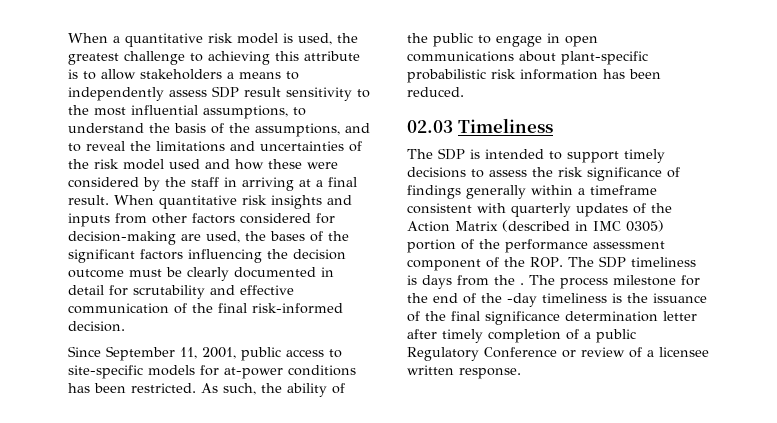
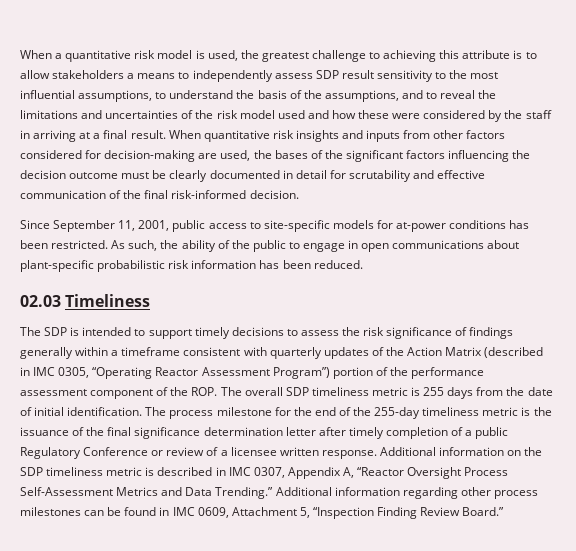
- The SDP is intended to support timely decisions to assess the risk significance of findings generally within a timeframe consistent with quarterly updates of the Action Matrix (described in IMC 0305) portion of the performance assessment component of the ROP. The SDP timeliness is days from the .
+ The SDP is intended to support timely decisions to assess the risk significance of findings generally within a timeframe consistent with quarterly updates of the Action Matrix (described in IMC 0305, “Operating Reactor Assessment Program”) portion of the performance assessment component of the ROP. The overall SDP timeliness metric is 255 days from the date of initial identification.
- The process milestone for the end of the -day timeliness is the issuance of the final significance determination letter after timely completion of a public Regulatory Conference or review of a licensee written response.
+ The process milestone for the end of the 255-day timeliness metric is the issuance of the final significance determination letter after timely completion of a public Regulatory Conference or review of a licensee written response.
+ Additional information on the SDP timeliness metric is described in IMC 0307, Appendix A, “Reactor Oversight Process Self-Assessment Metrics and Data Trending.” Additional information regarding other process milestones can be found in IMC 0609, Attachment 5, “Inspection Finding Review Board.”

